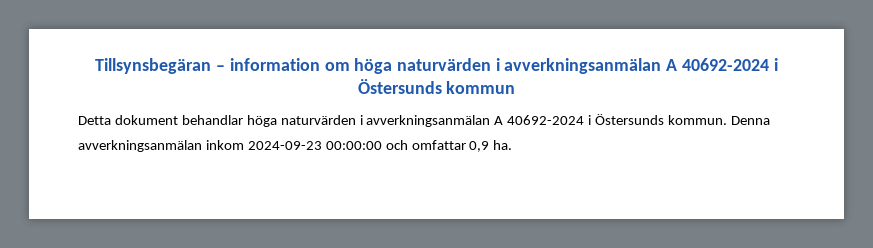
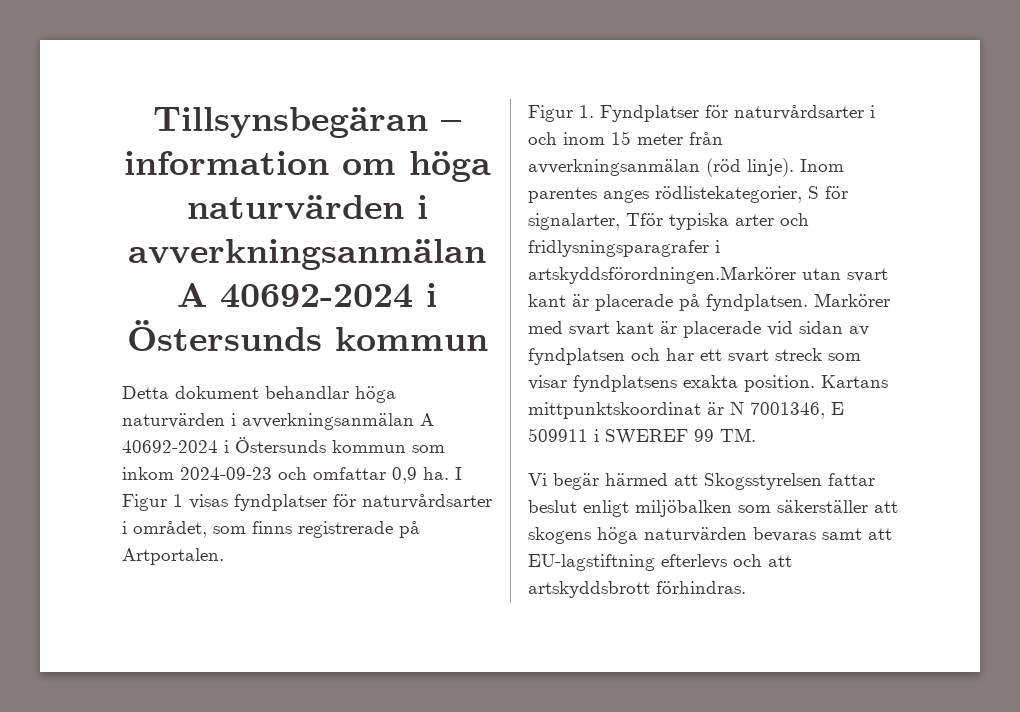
- Detta dokument behandlar höga naturvärden i avverkningsanmälan A 40692-2024 i Östersunds kommun. Denna avverkningsanmälan inkom 2024-09-23 00:00:00 och omfattar 0,9 ha.
+ Detta dokument behandlar höga naturvärden i avverkningsanmälan A 40692-2024 i Östersunds kommun som inkom 2024-09-23 och omfattar 0,9 ha.
+ I Figur 1 visas fyndplatser för naturvårdsarter i området, som finns registrerade på Artportalen.
+ Figur 1. Fyndplatser för naturvårdsarter i och inom 15 meter från avverkningsanmälan (röd linje). Inom parentes anges rödlistekategorier, S för signalarter, Tför typiska arter och fridlysningsparagrafer i artskyddsförordningen.Markörer utan svart kant är placerade på fyndplatsen. Markörer med svart kant är placerade vid sidan av fyndplatsen och har ett svart streck som visar fyndplatsens exakta position. Kartans mittpunktskoordinat är N 7001346, E 509911 i SWEREF 99 TM.
+ Vi begär härmed att Skogsstyrelsen fattar beslut enligt miljöbalken som säkerställer att skogens höga naturvärden bevaras samt att EU-lagstiftning efterlevs och att artskyddsbrott förhindras.

